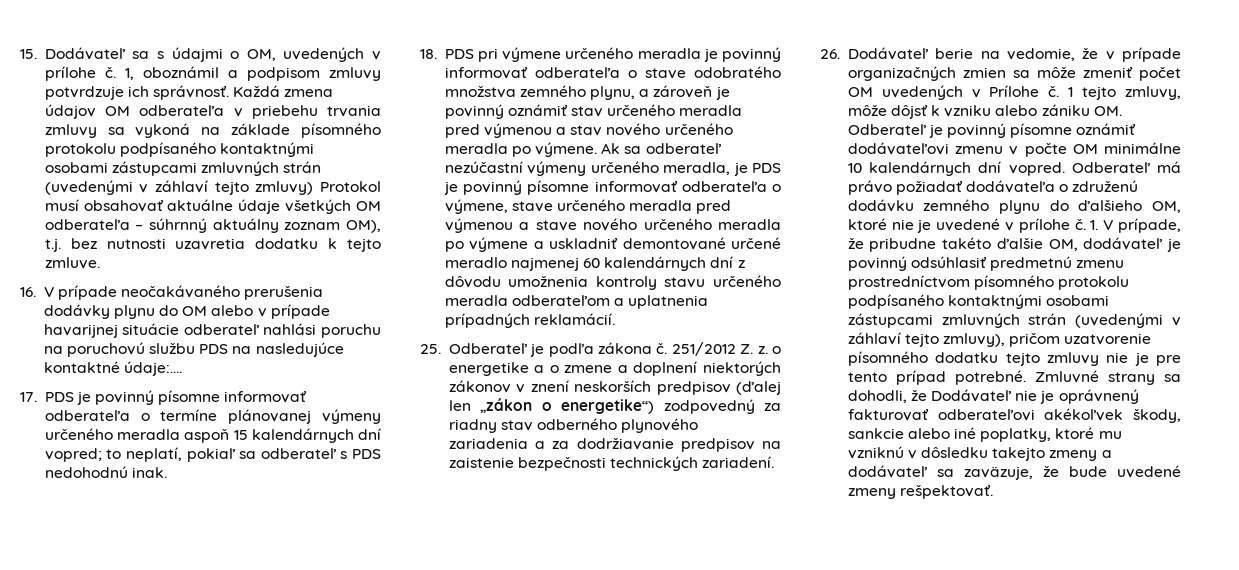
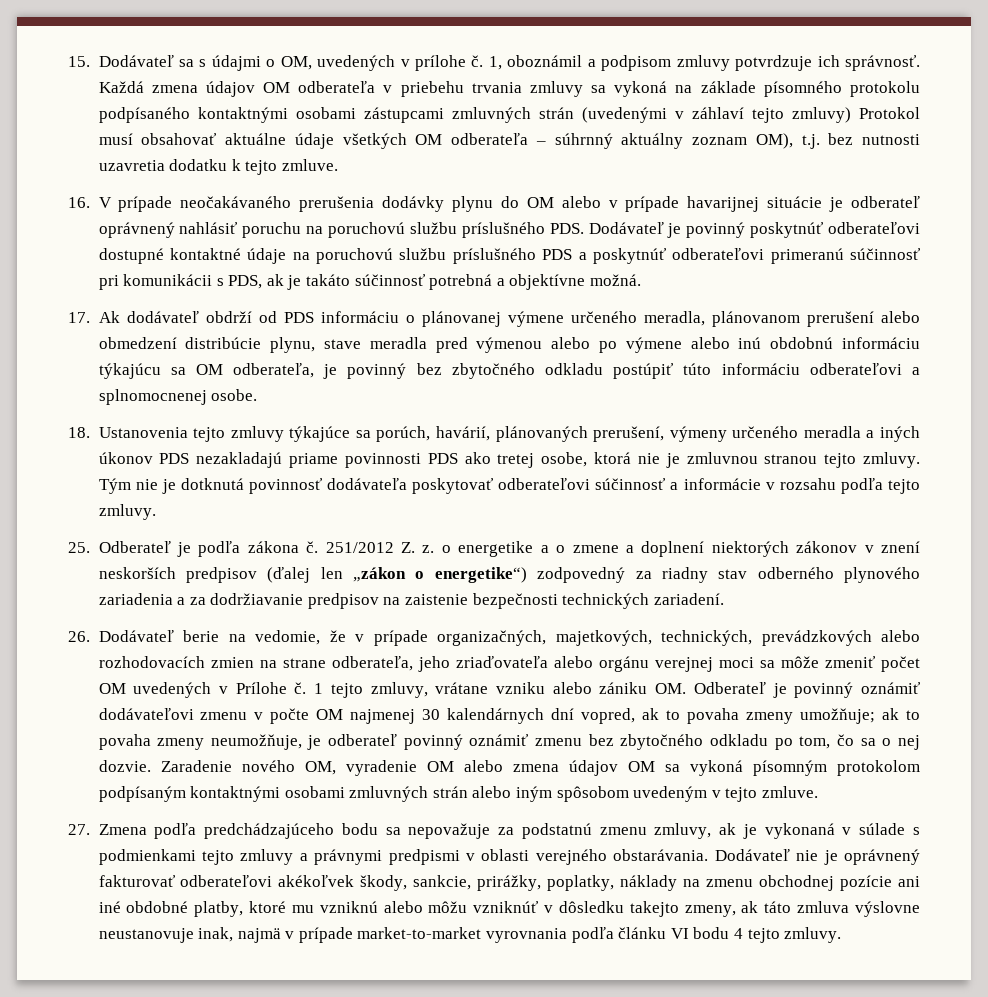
- 16. V prípade neočakávaného prerušenia dodávky plynu do OM alebo v prípade havarijnej situácie odberateľ nahlási poruchu na poruchovú službu PDS na nasledujúce kontaktné údaje:....
- 17. PDS je povinný písomne informovať odberateľa o termíne plánovanej výmeny určeného meradla aspoň 15 kalendárnych dní vopred; to neplatí, pokiaľ sa odberateľ s PDS nedohodnú inak.
- 18. PDS pri výmene určeného meradla je povinný informovať odberateľa o stave odobratého množstva zemného plynu, a zároveň je povinný oznámiť stav určeného meradla pred výmenou a stav nového určeného meradla po výmene. Ak sa odberateľ nezúčastní výmeny určeného meradla, je PDS je povinný písomne informovať odberateľa o výmene, stave určeného meradla pred výmenou a stave nového určeného meradla po výmene a uskladniť demontované určené meradlo najmenej 60 kalendárnych dní z dôvodu umožnenia kontroly stavu určeného meradla odberateľom a uplatnenia prípadných reklamácií.
+ 16. V prípade neočakávaného prerušenia dodávky plynu do OM alebo v prípade havarijnej situácie je odberateľ oprávnený nahlásiť poruchu na poruchovú službu príslušného PDS. Dodávateľ je povinný poskytnúť odberateľovi dostupné kontaktné údaje na poruchovú službu príslušného PDS a poskytnúť odberateľovi primeranú súčinnosť pri komunikácii s PDS, ak je takáto súčinnosť potrebná a objektívne možná.
+ 17. Ak dodávateľ obdrží od PDS informáciu o plánovanej výmene určeného meradla, plánovanom prerušení alebo obmedzení distribúcie plynu, stave meradla pred výmenou alebo po výmene alebo inú obdobnú informáciu týkajúcu sa OM odberateľa, je povinný bez zbytočného odkladu postúpiť túto informáciu odberateľovi a splnomocnenej osobe.
+ 18. Ustanovenia tejto zmluvy týkajúce sa porúch, havárií, plánovaných prerušení, výmeny určeného meradla a iných úkonov PDS nezakladajú priame povinnosti PDS ako tretej osobe, ktorá nie je zmluvnou stranou tejto zmluvy. Tým nie je dotknutá povinnosť dodávateľa poskytovať odberateľovi súčinnosť a informácie v rozsahu podľa tejto zmluvy.
- 26. Dodávateľ berie na vedomie, že v prípade organizačných zmien sa môže zmeniť počet OM uvedených v Prílohe č.
+ 26. Dodávateľ berie na vedomie, že v prípade organizačných, majetkových, technických, prevádzkových alebo rozhodovacích zmien na strane odberateľa, jeho zriaďovateľa alebo orgánu verejnej moci sa môže zmeniť počet OM uvedených v Prílohe č.
- 1 tejto zmluvy, môže dôjsť k vzniku alebo zániku OM. Odberateľ je povinný písomne oznámiť dodávateľovi zmenu v počte OM minimálne 10 kalendárnych dní vopred. Odberateľ má právo požiadať dodávateľa o združenú dodávku zemného plynu do ďalšieho OM, ktoré nie je uvedené v prílohe č. 1. V prípade, že pribudne takéto ďalšie OM, dodávateľ je povinný odsúhlasiť predmetnú zmenu prostredníctvom písomného protokolu podpísaného kontaktnými osobami zástupcami zmluvných strán (uvedenými v záhlaví tejto zmluvy), pričom uzatvorenie písomného dodatku tejto zmluvy nie je pre tento prípad potrebné. Zmluvné strany sa dohodli, že Dodávateľ nie je oprávnený fakturovať odberateľovi akékoľvek škody, sankcie alebo iné poplatky, ktoré mu vzniknú v dôsledku takejto zmeny a dodávateľ sa zaväzuje, že bude uvedené zmeny rešpektovať.
+ 1 tejto zmluvy, vrátane vzniku alebo zániku OM. Odberateľ je povinný oznámiť dodávateľovi zmenu v počte OM najmenej 30 kalendárnych dní vopred, ak to povaha zmeny umožňuje; ak to povaha zmeny neumožňuje, je odberateľ povinný oznámiť zmenu bez zbytočného odkladu po tom, čo sa o nej dozvie. Zaradenie nového OM, vyradenie OM alebo zmena údajov OM sa vykoná písomným protokolom podpísaným kontaktnými osobami zmluvných strán alebo iným spôsobom uvedeným v tejto zmluve.
+ 27. Zmena podľa predchádzajúceho bodu sa nepovažuje za podstatnú zmenu zmluvy, ak je vykonaná v súlade s podmienkami tejto zmluvy a právnymi predpismi v oblasti verejného obstarávania. Dodávateľ nie je oprávnený fakturovať odberateľovi akékoľvek škody, sankcie, prirážky, poplatky, náklady na zmenu obchodnej pozície ani iné obdobné platby, ktoré mu vzniknú alebo môžu vzniknúť v dôsledku takejto zmeny, ak táto zmluva výslovne neustanovuje inak, najmä v prípade market-to-market vyrovnania podľa článku VI bodu 4 tejto zmluvy.

